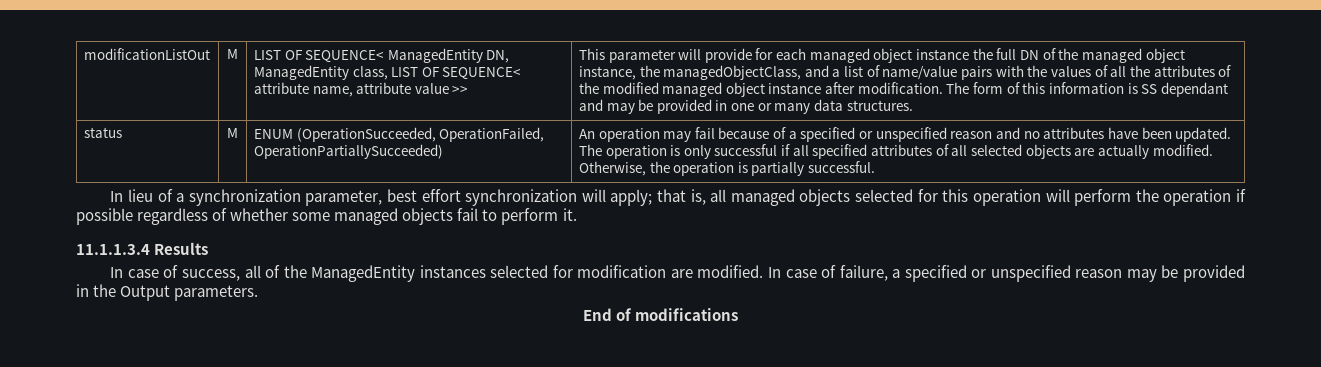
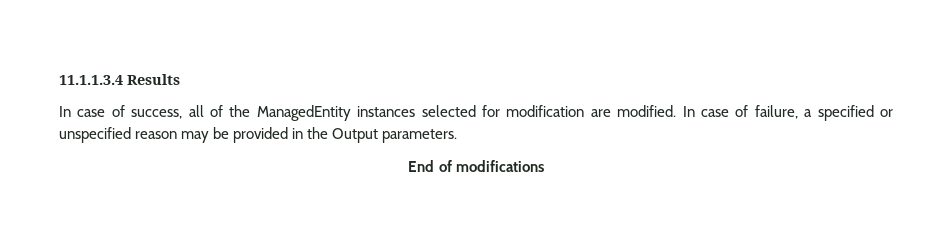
- modificationListOut | M | LIST OF SEQUENCE< ManagedEntity DN, ManagedEntity class, LIST OF SEQUENCE< attribute name, attribute value >> | This parameter will provide for each managed object instance the full DN of the managed object instance, the managedObjectClass, and a list of name/value pairs with the values of all the attributes of the modified managed object instance after modification. The form of this information is SS dependant and may be provided in one or many data structures.
- status | M | ENUM (OperationSucceeded, OperationFailed, OperationPartiallySucceeded) | An operation may fail because of a specified or unspecified reason and no attributes have been updated. The operation is only successful if all specified attributes of all selected objects are actually modified. Otherwise, the operation is partially successful.
- In lieu of a synchronization parameter, best effort synchronization will apply; that is, all managed objects selected for this operation will perform the operation if possible regardless of whether some managed objects fail to perform it.

